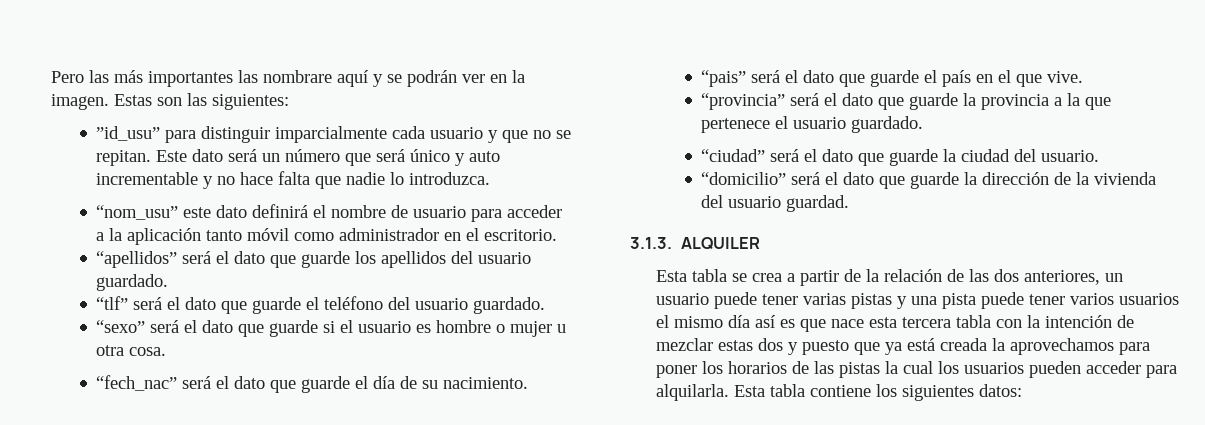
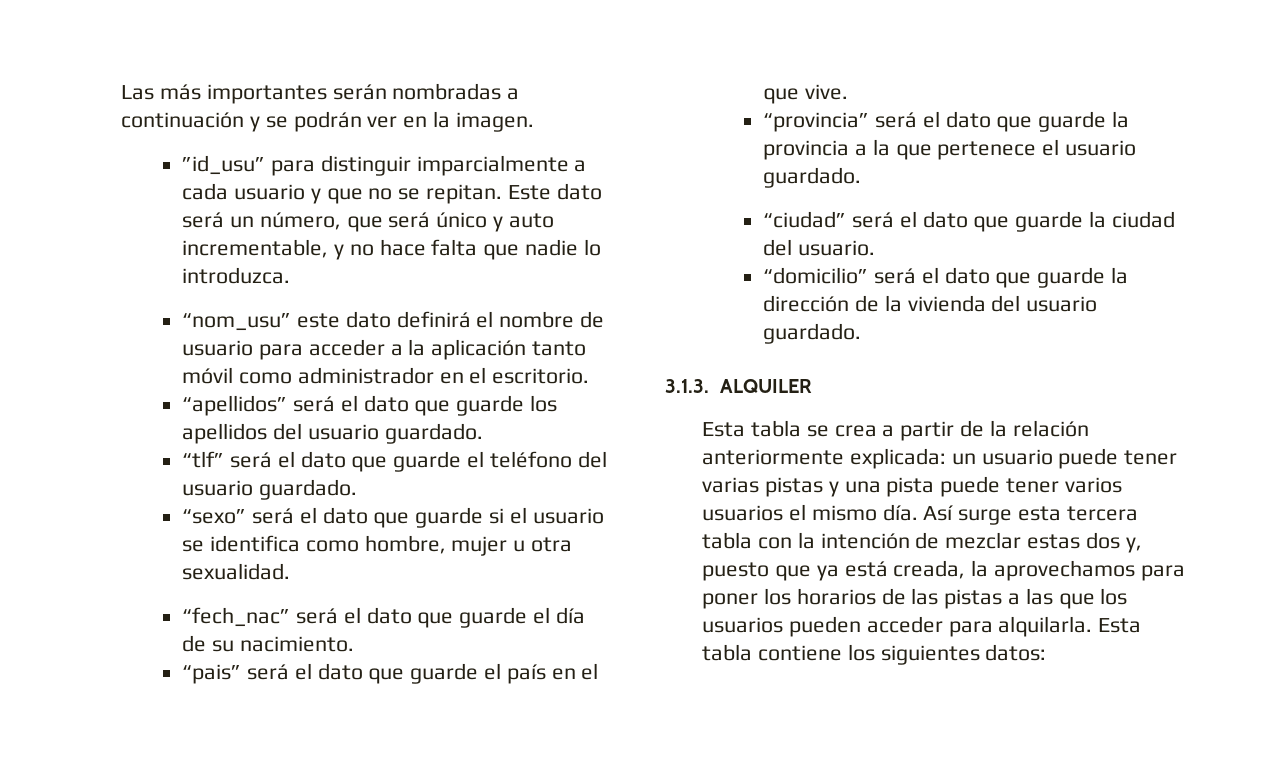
- Pero las más importantes las nombrare aquí y se podrán ver en la imagen. Estas son las siguientes:
+ Las más importantes serán nombradas a continuación y se podrán ver en la imagen.
- ”id_usu” para distinguir imparcialmente cada usuario y que no se repitan.
+ ”id_usu” para distinguir imparcialmente a cada usuario y que no se repitan.
- Este dato será un número que será único y auto incrementable y no hace falta que nadie lo introduzca.
+ Este dato será un número, que será único y auto incrementable, y no hace falta que nadie lo introduzca.
- “sexo” será el dato que guarde si el usuario es hombre o mujer u otra cosa.
+ “sexo” será el dato que guarde si el usuario se identifica como hombre, mujer u otra sexualidad.
- “domicilio” será el dato que guarde la dirección de la vivienda del usuario guardad.
+ “domicilio” será el dato que guarde la dirección de la vivienda del usuario guardado.
- Esta tabla se crea a partir de la relación de las dos anteriores, un usuario puede tener varias pistas y una pista puede tener varios usuarios el mismo día así es que nace esta tercera tabla con la intención de mezclar estas dos y puesto que ya está creada la aprovechamos para poner los horarios de las pistas la cual los usuarios pueden acceder para alquilarla.
+ Esta tabla se crea a partir de la relación anteriormente explicada: un usuario puede tener varias pistas y una pista puede tener varios usuarios el mismo día. Así surge esta tercera tabla con la intención de mezclar estas dos y, puesto que ya está creada, la aprovechamos para poner los horarios de las pistas a las que los usuarios pueden acceder para alquilarla.

